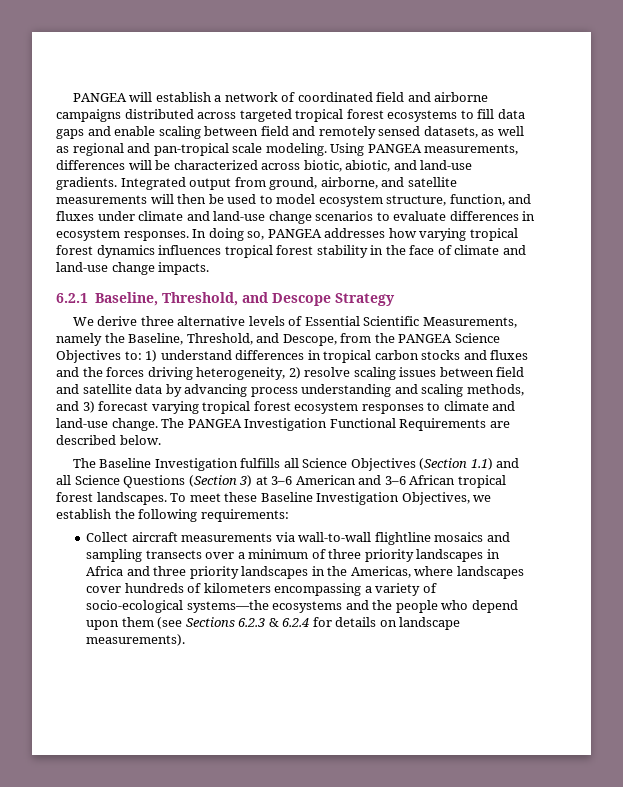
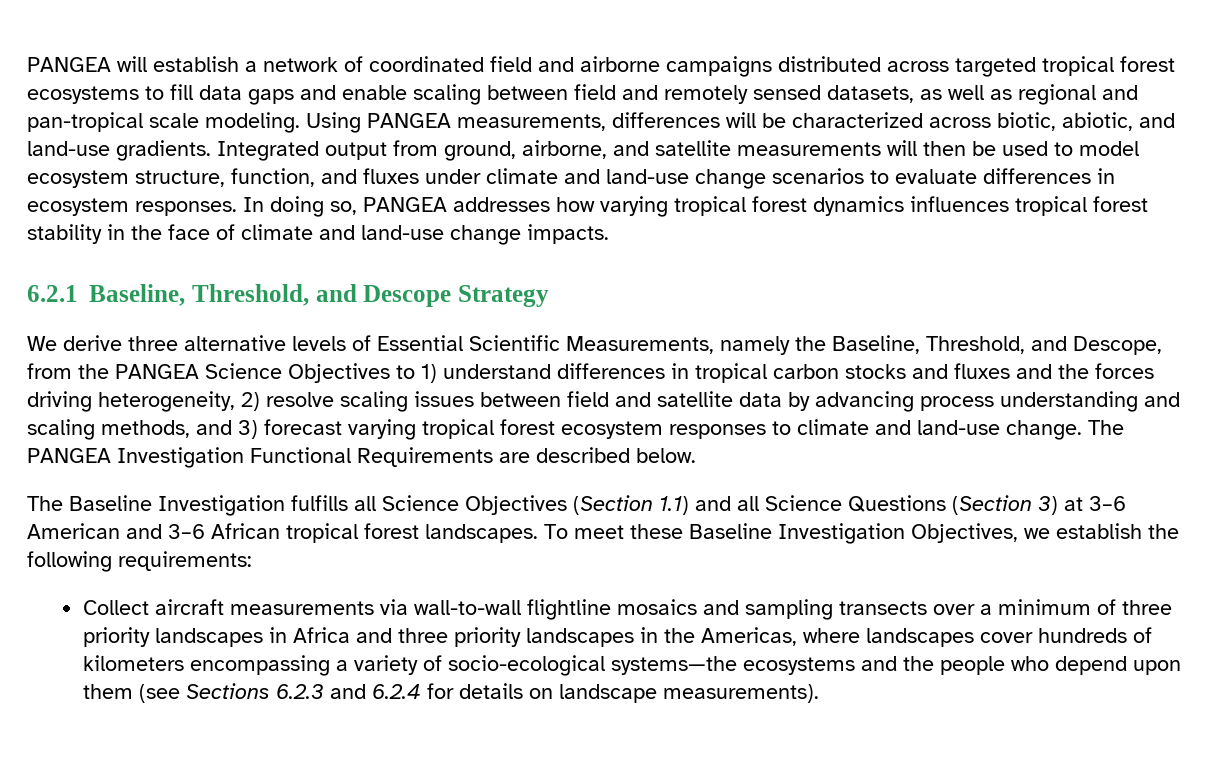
- We derive three alternative levels of Essential Scientific Measurements, namely the Baseline, Threshold, and Descope, from the PANGEA Science Objectives to: 1) understand differences in tropical carbon stocks and fluxes and the forces driving heterogeneity, 2) resolve scaling issues between field and satellite data by advancing process understanding and scaling methods, and 3) forecast varying tropical forest ecosystem responses to climate and land-use change.
+ We derive three alternative levels of Essential Scientific Measurements, namely the Baseline, Threshold, and Descope, from the PANGEA Science Objectives to 1) understand differences in tropical carbon stocks and fluxes and the forces driving heterogeneity, 2) resolve scaling issues between field and satellite data by advancing process understanding and scaling methods, and 3) forecast varying tropical forest ecosystem responses to climate and land-use change.
- Collect aircraft measurements via wall-to-wall flightline mosaics and sampling transects over a minimum of three priority landscapes in Africa and three priority landscapes in the Americas, where landscapes cover hundreds of kilometers encompassing a variety of socio-ecological systems—the ecosystems and the people who depend upon them (see Sections 6.2.3 & 6.2.4 for details on landscape measurements).
+ Collect aircraft measurements via wall-to-wall flightline mosaics and sampling transects over a minimum of three priority landscapes in Africa and three priority landscapes in the Americas, where landscapes cover hundreds of kilometers encompassing a variety of socio-ecological systems—the ecosystems and the people who depend upon them (see Sections 6.2.3 and 6.2.4 for details on landscape measurements).

